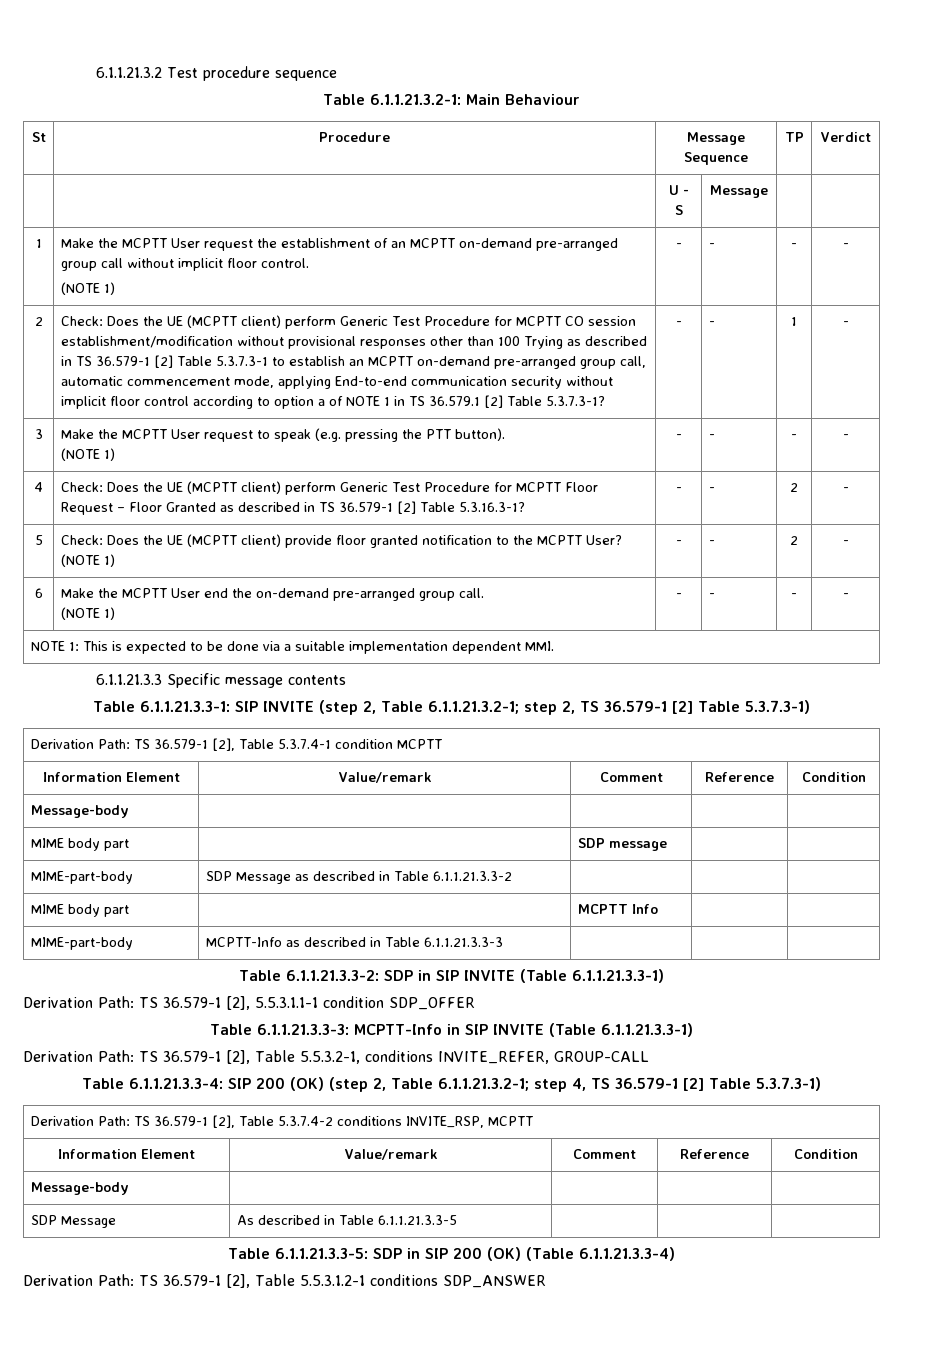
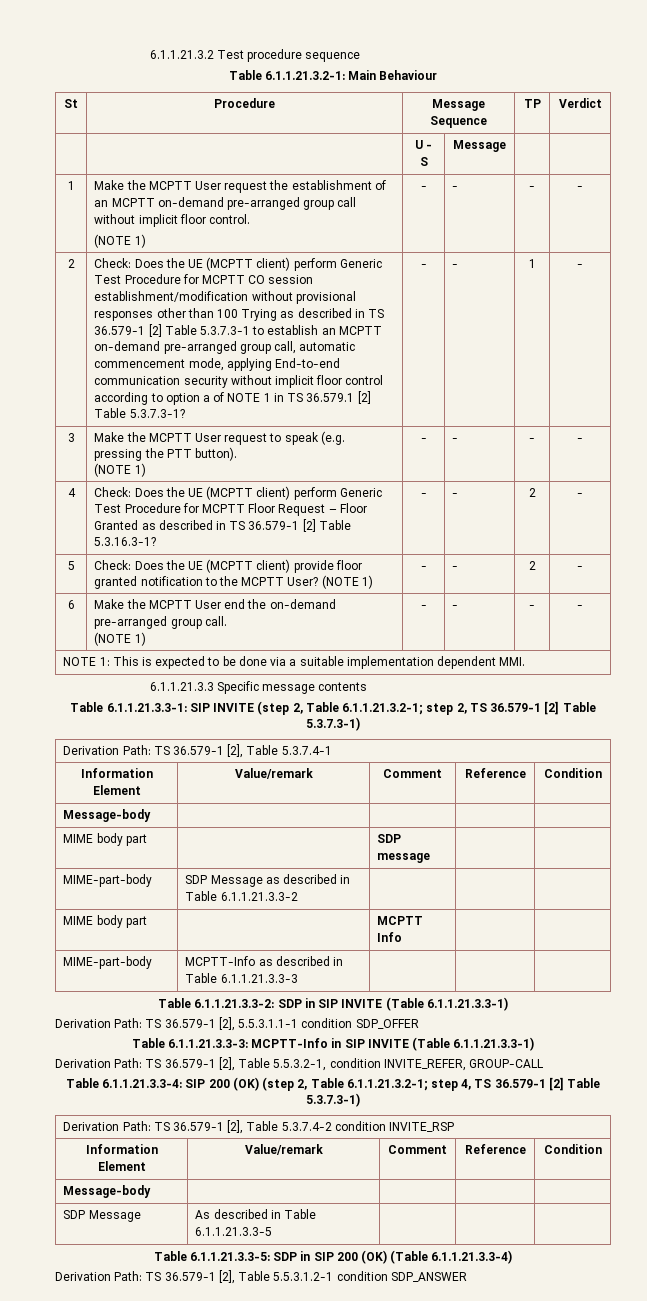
- Derivation Path: TS 36.579-1 [2], Table 5.3.7.4-1 condition MCPTT
+ Derivation Path: TS 36.579-1 [2], Table 5.3.7.4-1
- Derivation Path: TS 36.579-1 [2], Table 5.5.3.2-1, conditions INVITE_REFER, GROUP-CALL
+ Derivation Path: TS 36.579-1 [2], Table 5.5.3.2-1, condition INVITE_REFER, GROUP-CALL
- Derivation Path: TS 36.579-1 [2], Table 5.3.7.4-2 conditions INVITE_RSP, MCPTT
+ Derivation Path: TS 36.579-1 [2], Table 5.3.7.4-2 condition INVITE_RSP
- Derivation Path: TS 36.579-1 [2], Table 5.5.3.1.2-1 conditions SDP_ANSWER
+ Derivation Path: TS 36.579-1 [2], Table 5.5.3.1.2-1 condition SDP_ANSWER

